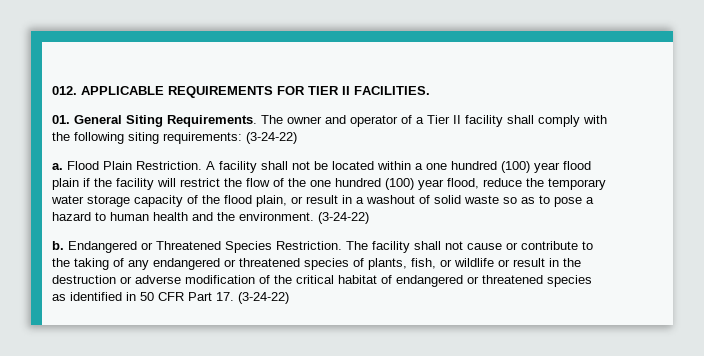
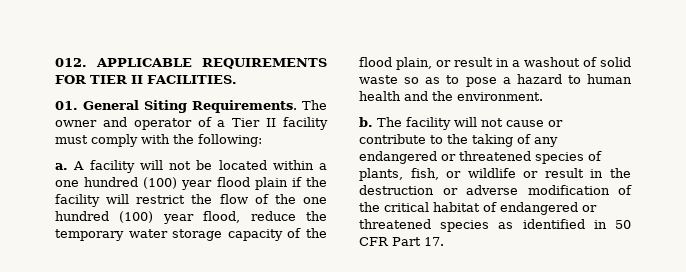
- The owner and operator of a Tier II facility shall comply with the following siting requirements: (3-24-22)
- a. Flood Plain Restriction.
+ The owner and operator of a Tier II facility must comply with the following:
+ a.
- A facility shall not be located within a one hundred (100) year flood plain if the facility will restrict the flow of the one hundred (100) year flood, reduce the temporary water storage capacity of the flood plain, or result in a washout of solid waste so as to pose a hazard to human health and the environment. (3-24-22)
+ A facility will not be located within a one hundred (100) year flood plain if the facility will restrict the flow of the one hundred (100) year flood, reduce the temporary water storage capacity of the flood plain, or result in a washout of solid waste so as to pose a hazard to human health and the environment.
- Endangered or Threatened Species Restriction.
- The facility shall not cause or contribute to the taking of any endangered or threatened species of plants, fish, or wildlife or result in the destruction or adverse modification of the critical habitat of endangered or threatened species as identified in 50 CFR Part 17. (3-24-22)
+ The facility will not cause or contribute to the taking of any endangered or threatened species of plants, fish, or wildlife or result in the destruction or adverse modification of the critical habitat of endangered or threatened species as identified in 50 CFR Part 17.

